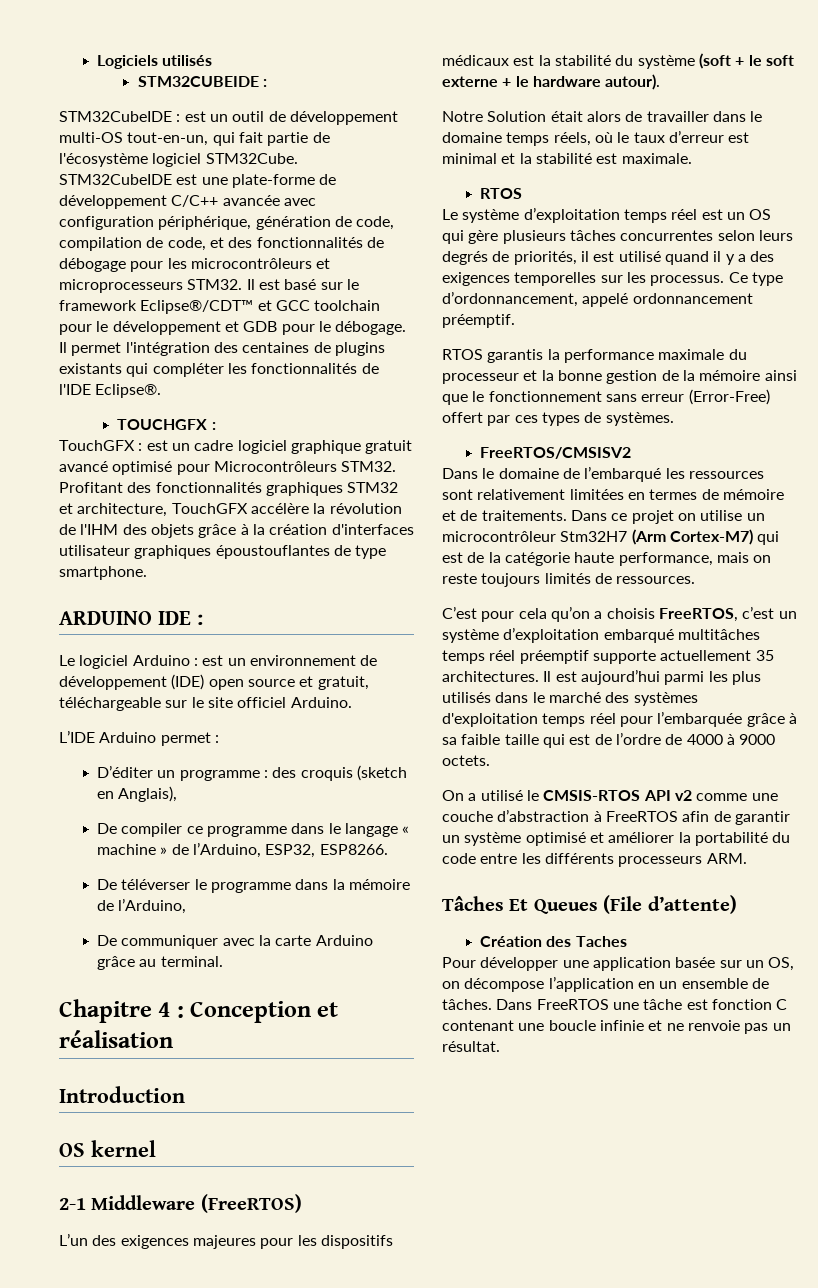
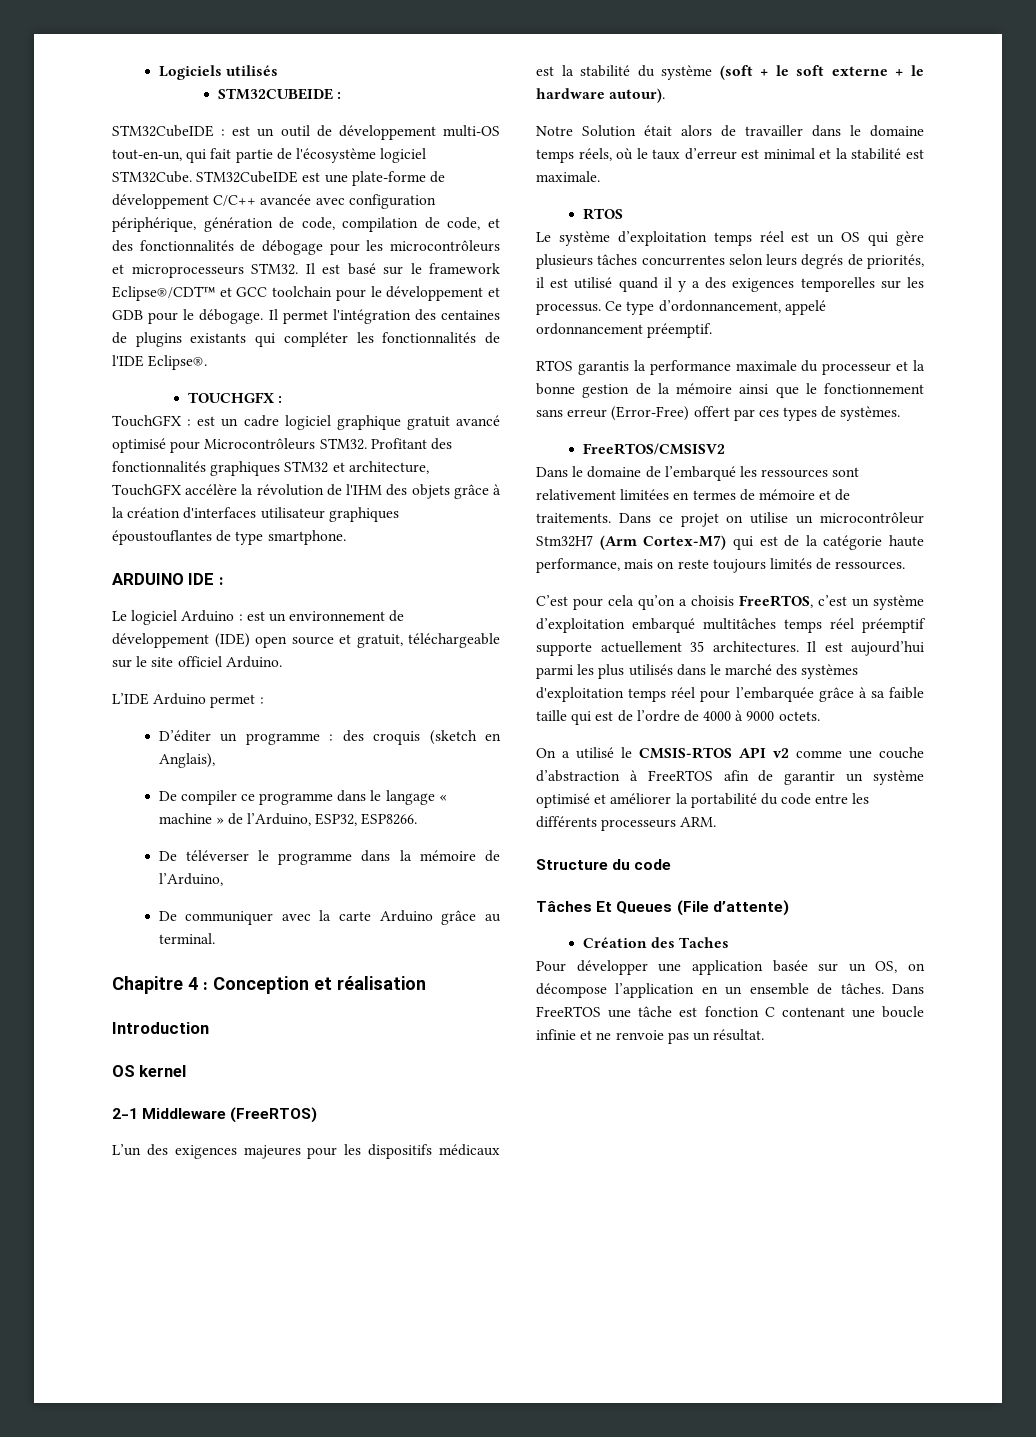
+ Structure du code

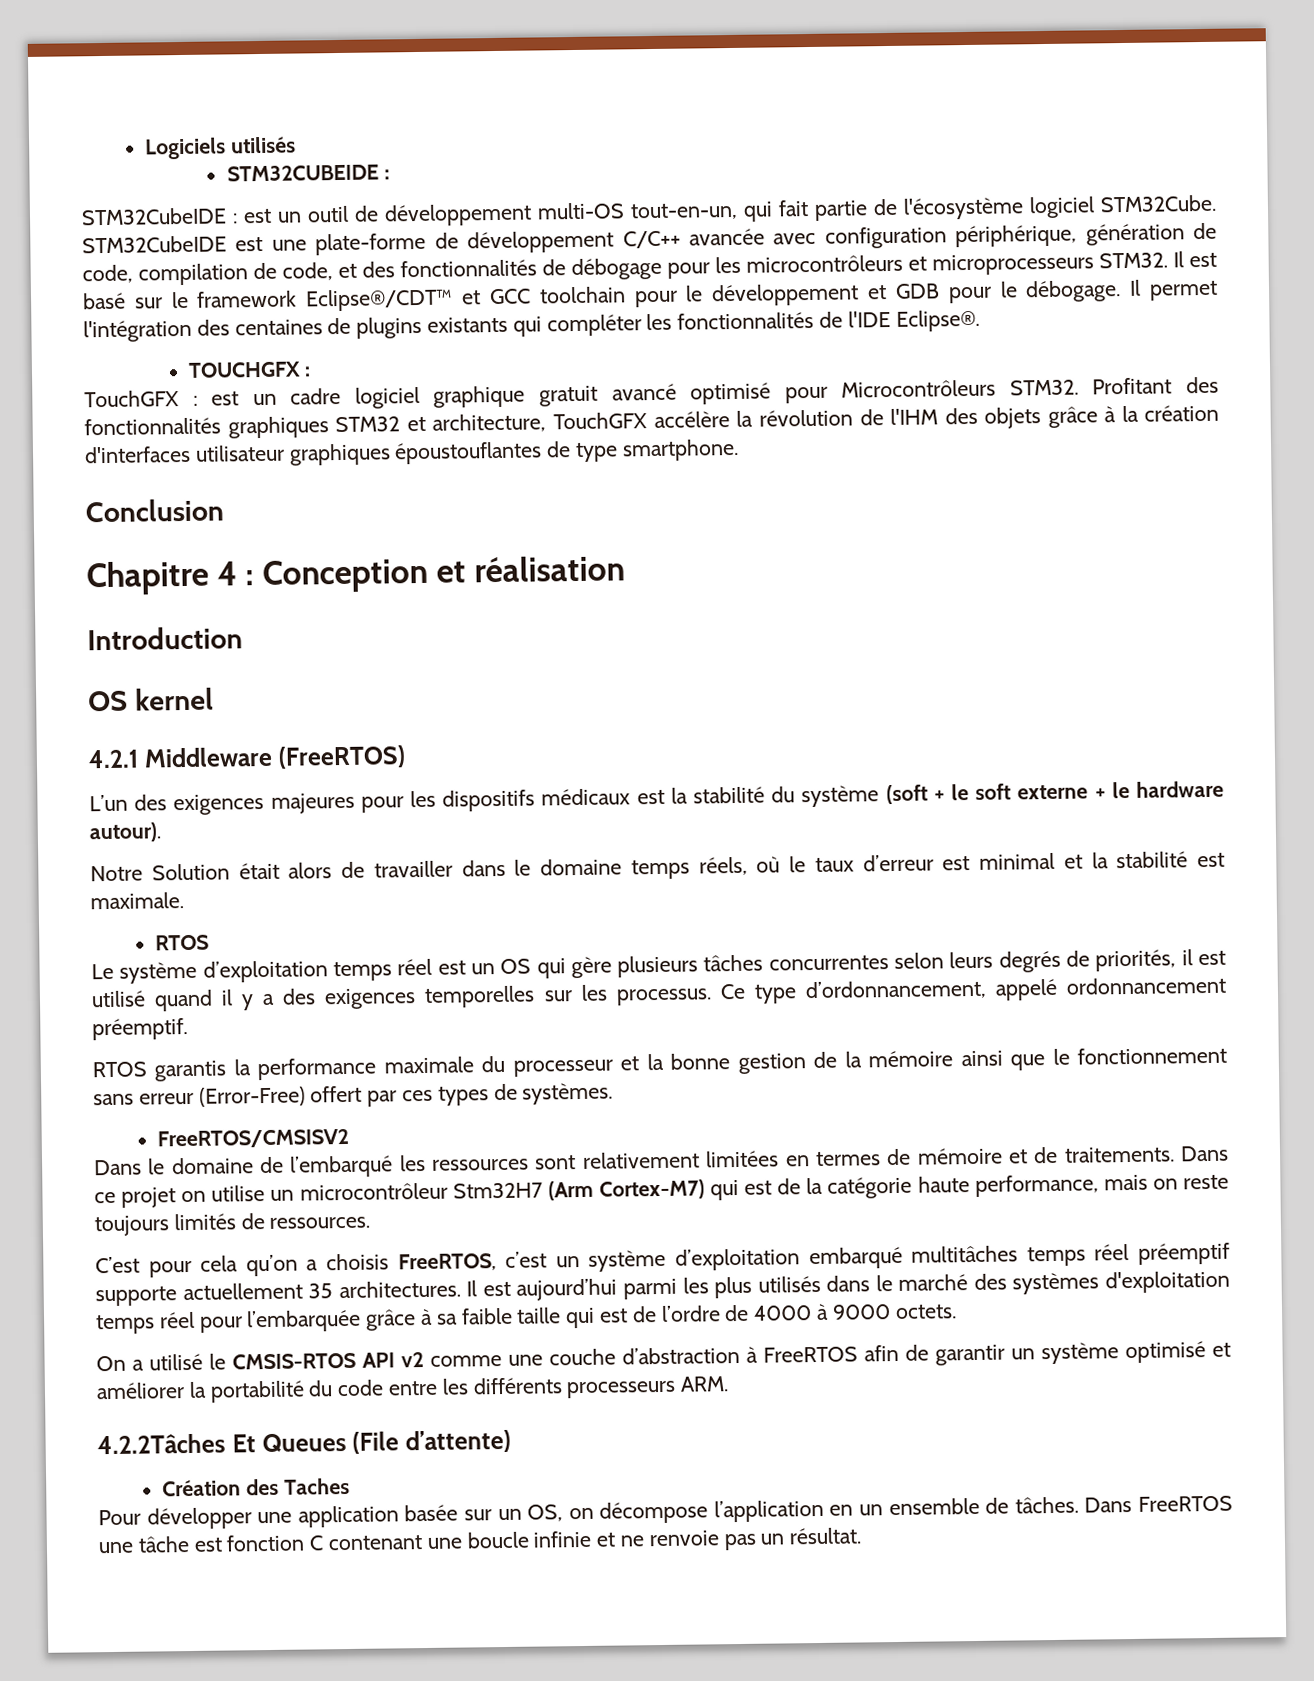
- ARDUINO IDE :
- Le logiciel Arduino : est un environnement de développement (IDE) open source et gratuit, téléchargeable sur le site officiel Arduino.
- L’IDE Arduino permet :
- D’éditer un programme : des croquis (sketch en Anglais),
- De compiler ce programme dans le langage « machine » de l’Arduino, ESP32, ESP8266.
- De téléverser le programme dans la mémoire de l’Arduino,
- De communiquer avec la carte Arduino grâce au terminal.
+ Conclusion
- 2-1 Middleware (FreeRTOS)
+ 4.2.1 Middleware (FreeRTOS)
- Structure du code
- Tâches Et Queues (File d’attente)
+ 4.2.2Tâches Et Queues (File d’attente)

